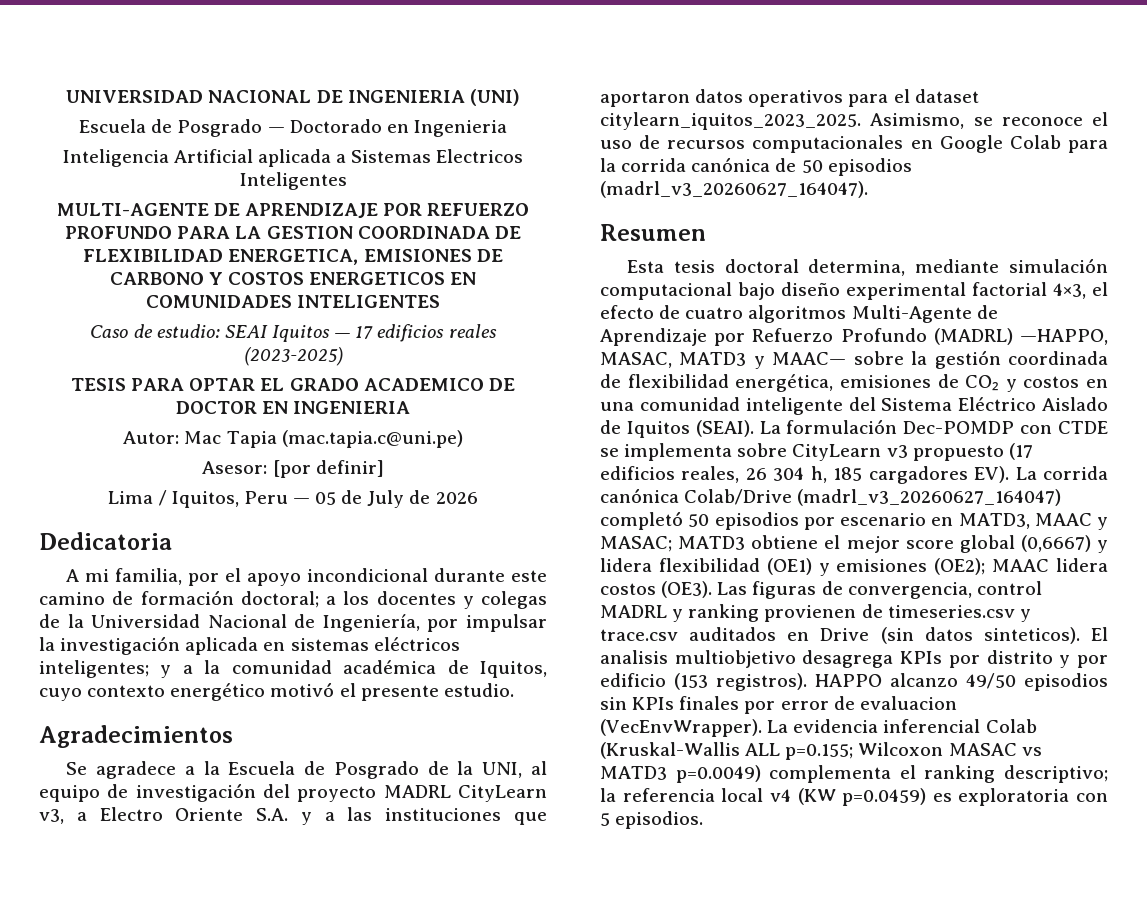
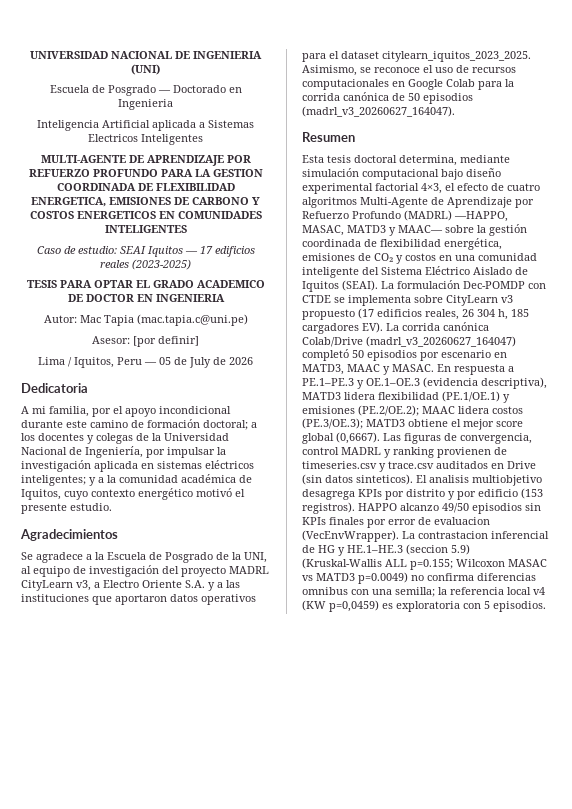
- La formulación Dec-POMDP con CTDE se implementa sobre CityLearn v3 propuesto (17 edificios reales, 26 304 h, 185 cargadores EV). La corrida canónica Colab/Drive (madrl_v3_20260627_164047) completó 50 episodios por escenario en MATD3, MAAC y MASAC; MATD3 obtiene el mejor score global (0,6667) y lidera flexibilidad (OE1) y emisiones (OE2); MAAC lidera costos (OE3).
+ La formulación Dec-POMDP con CTDE se implementa sobre CityLearn v3 propuesto (17 edificios reales, 26 304 h, 185 cargadores EV). La corrida canónica Colab/Drive (madrl_v3_20260627_164047) completó 50 episodios por escenario en MATD3, MAAC y MASAC. En respuesta a PE.1–PE.3 y OE.1–OE.3 (evidencia descriptiva), MATD3 lidera flexibilidad (PE.1/OE.1) y emisiones (PE.2/OE.2); MAAC lidera costos (PE.3/OE.3); MATD3 obtiene el mejor score global (0,6667).
- La evidencia inferencial Colab (Kruskal-Wallis ALL p=0.155; Wilcoxon MASAC vs MATD3 p=0.0049) complementa el ranking descriptivo; la referencia local v4 (KW p=0.0459) es exploratoria con 5 episodios.
+ La contrastacion inferencial de HG y HE.1–HE.3 (seccion 5.9) (Kruskal-Wallis ALL p=0.155; Wilcoxon MASAC vs MATD3 p=0.0049) no confirma diferencias omnibus con una semilla; la referencia local v4 (KW p=0,0459) es exploratoria con 5 episodios.

